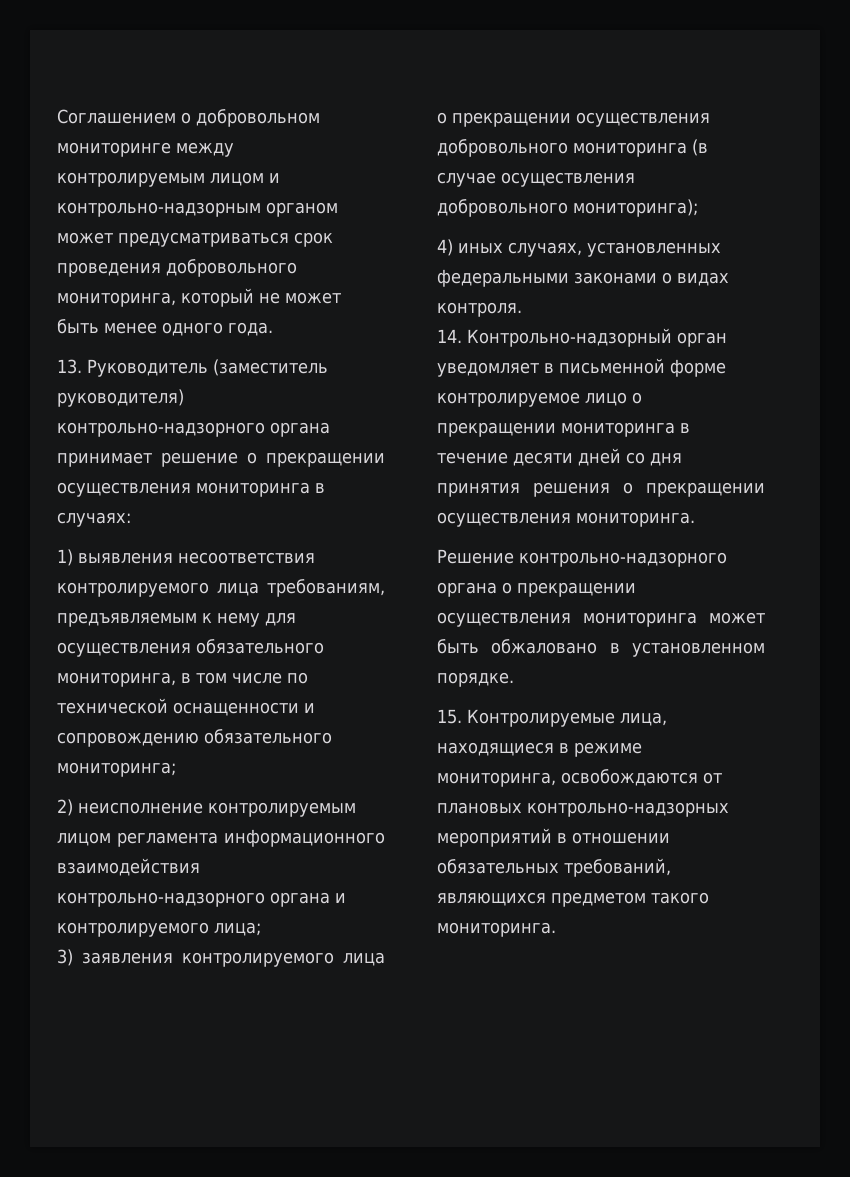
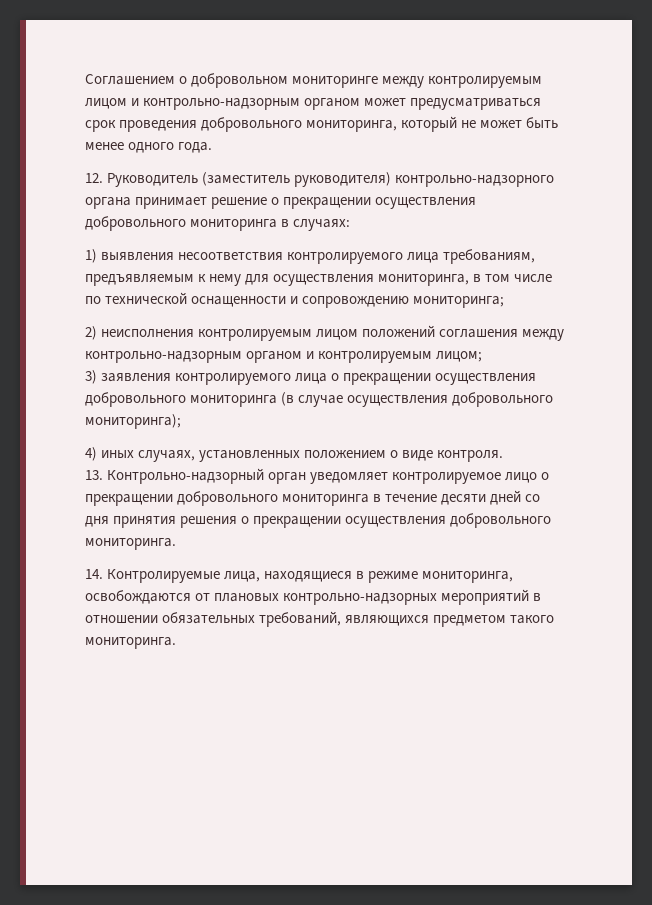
- 13. Руководитель (заместитель руководителя) контрольно-надзорного органа принимает решение о прекращении осуществления мониторинга в случаях:
+ 12. Руководитель (заместитель руководителя) контрольно-надзорного органа принимает решение о прекращении осуществления добровольного мониторинга в случаях:
- 1) выявления несоответствия контролируемого лица требованиям, предъявляемым к нему для осуществления обязательного мониторинга, в том числе по технической оснащенности и сопровождению обязательного мониторинга;
+ 1) выявления несоответствия контролируемого лица требованиям, предъявляемым к нему для осуществления мониторинга, в том числе по технической оснащенности и сопровождению мониторинга;
- 2) неисполнение контролируемым лицом регламента информационного взаимодействия контрольно-надзорного органа и контролируемого лица;
+ 2) неисполнения контролируемым лицом положений соглашения между контрольно-надзорным органом и контролируемым лицом;
- 4) иных случаях, установленных федеральными законами о видах контроля.
+ 4) иных случаях, установленных положением о виде контроля.
- 14. Контрольно-надзорный орган уведомляет в письменной форме контролируемое лицо о прекращении мониторинга в течение десяти дней со дня принятия решения о прекращении осуществления мониторинга.
+ 13. Контрольно-надзорный орган уведомляет контролируемое лицо о прекращении добровольного мониторинга в течение десяти дней со дня принятия решения о прекращении осуществления добровольного мониторинга.
- Решение контрольно-надзорного органа о прекращении осуществления мониторинга может быть обжаловано в установленном порядке.
- 15. Контролируемые лица, находящиеся в режиме мониторинга, освобождаются от плановых контрольно-надзорных мероприятий в отношении обязательных требований, являющихся предметом такого мониторинга.
+ 14. Контролируемые лица, находящиеся в режиме мониторинга, освобождаются от плановых контрольно-надзорных мероприятий в отношении обязательных требований, являющихся предметом такого мониторинга.

